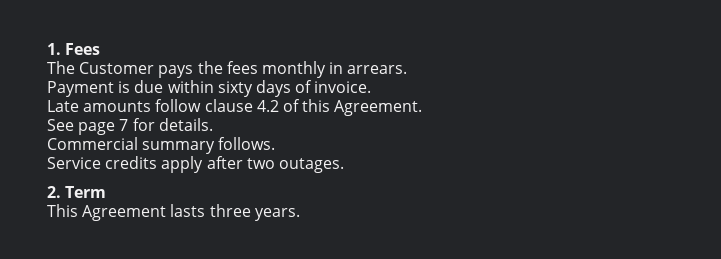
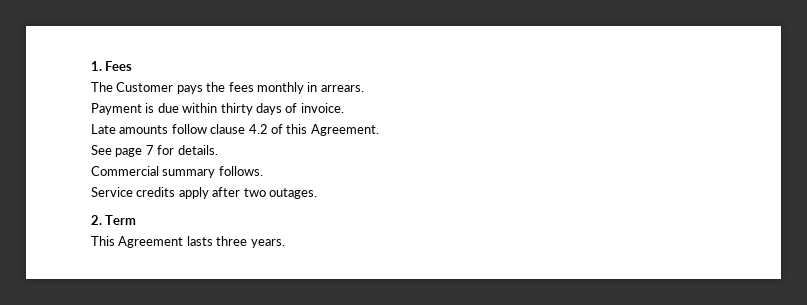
- Payment is due within sixty days of invoice.
+ Payment is due within thirty days of invoice.

